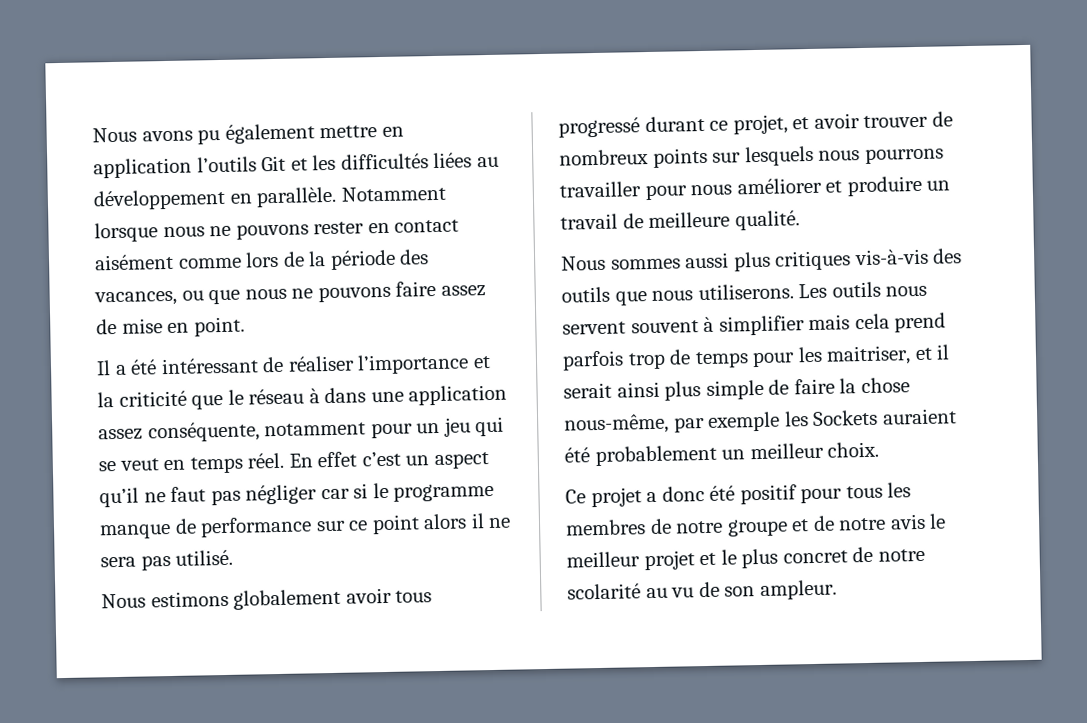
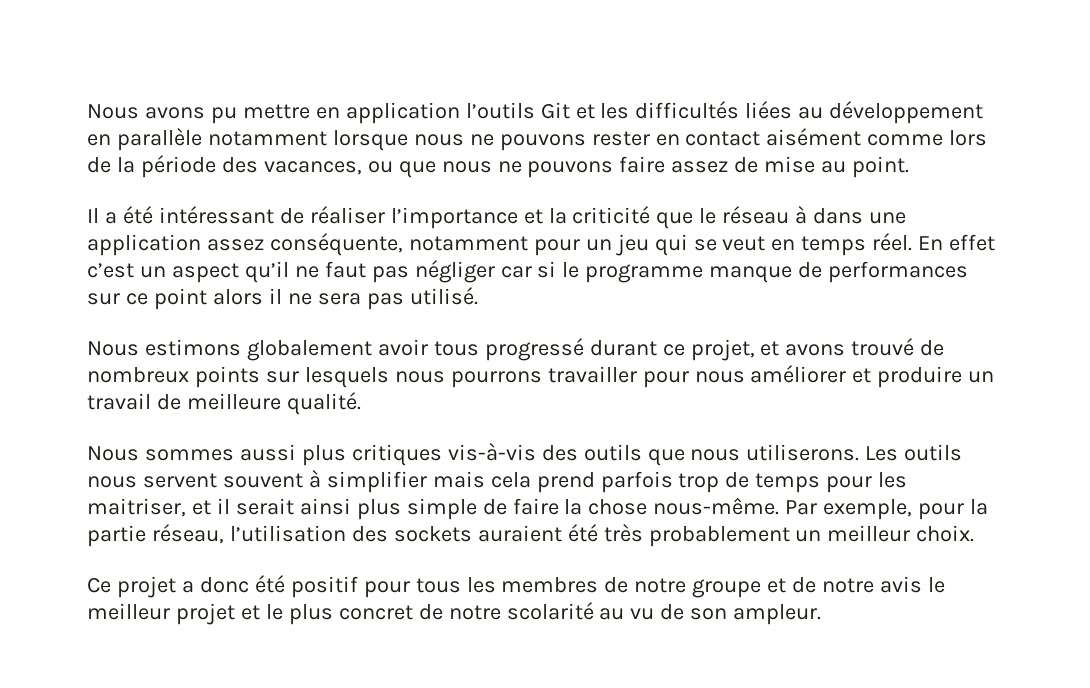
- Nous avons pu également mettre en application l’outils Git et les difficultés liées au développement en parallèle. Notamment lorsque nous ne pouvons rester en contact aisément comme lors de la période des vacances, ou que nous ne pouvons faire assez de mise en point.
+ Nous avons pu mettre en application l’outils Git et les difficultés liées au développement en parallèle notamment lorsque nous ne pouvons rester en contact aisément comme lors de la période des vacances, ou que nous ne pouvons faire assez de mise au point.
- En effet c’est un aspect qu’il ne faut pas négliger car si le programme manque de performance sur ce point alors il ne sera pas utilisé.
+ En effet c’est un aspect qu’il ne faut pas négliger car si le programme manque de performances sur ce point alors il ne sera pas utilisé.
- Nous estimons globalement avoir tous progressé durant ce projet, et avoir trouver de nombreux points sur lesquels nous pourrons travailler pour nous améliorer et produire un travail de meilleure qualité.
+ Nous estimons globalement avoir tous progressé durant ce projet, et avons trouvé de nombreux points sur lesquels nous pourrons travailler pour nous améliorer et produire un travail de meilleure qualité.
- Les outils nous servent souvent à simplifier mais cela prend parfois trop de temps pour les maitriser, et il serait ainsi plus simple de faire la chose nous-même, par exemple les Sockets auraient été probablement un meilleur choix.
+ Les outils nous servent souvent à simplifier mais cela prend parfois trop de temps pour les maitriser, et il serait ainsi plus simple de faire la chose nous-même. Par exemple, pour la partie réseau, l’utilisation des sockets auraient été très probablement un meilleur choix.

